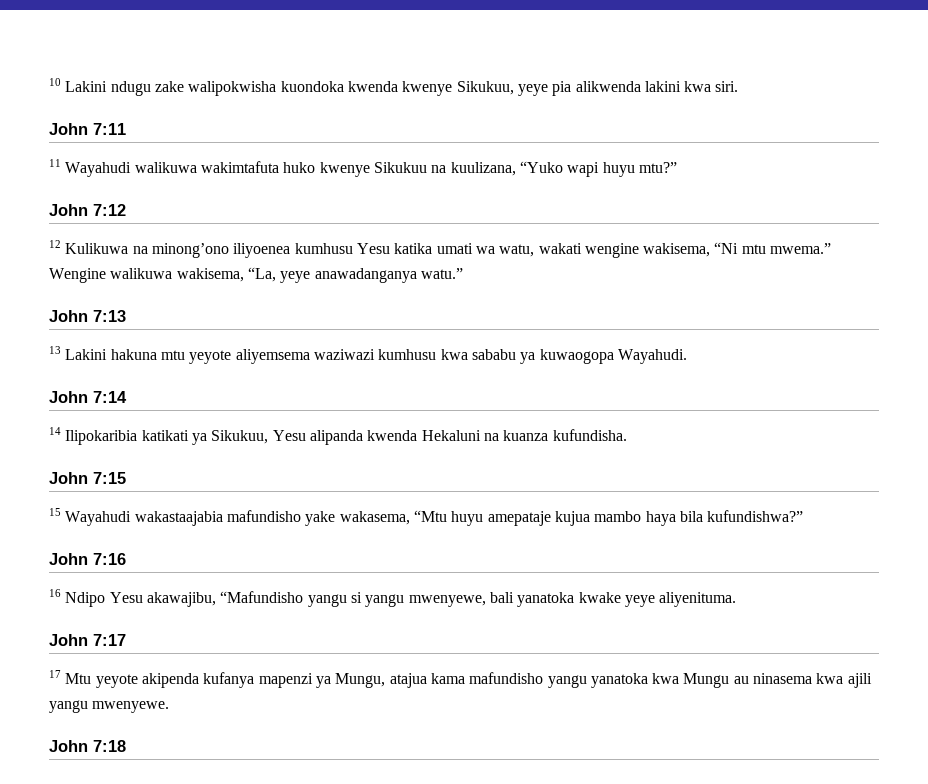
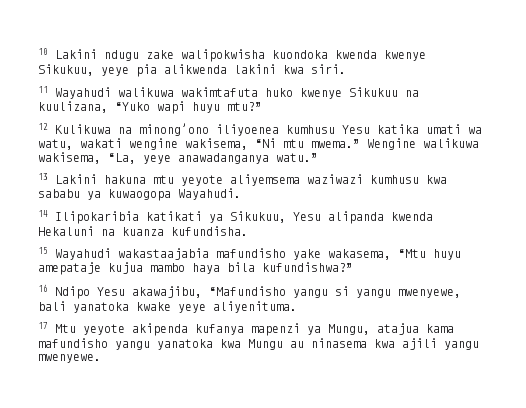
- John 7:11
- John 7:12
- John 7:13
- John 7:14
- John 7:15
- John 7:16
- John 7:17
- John 7:18

